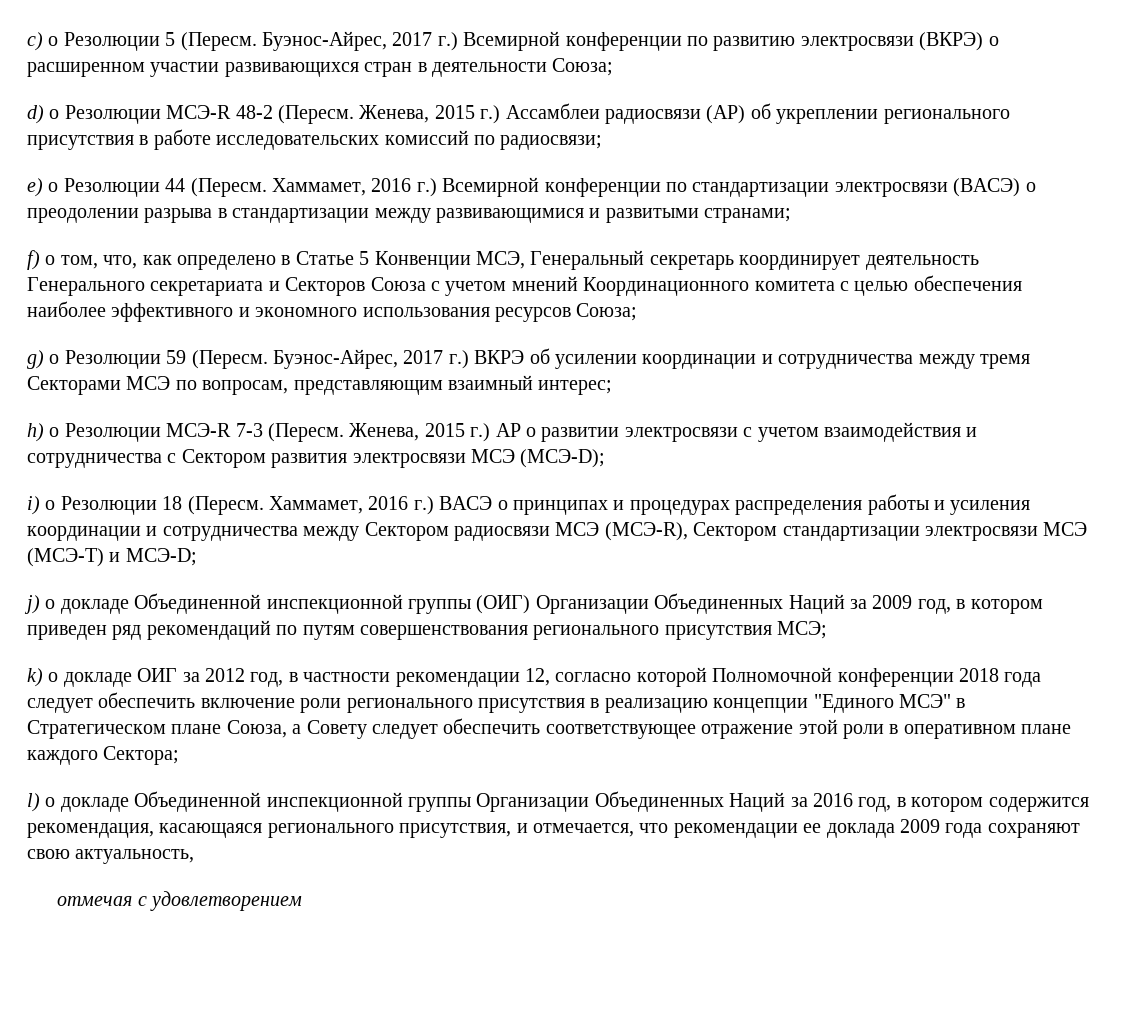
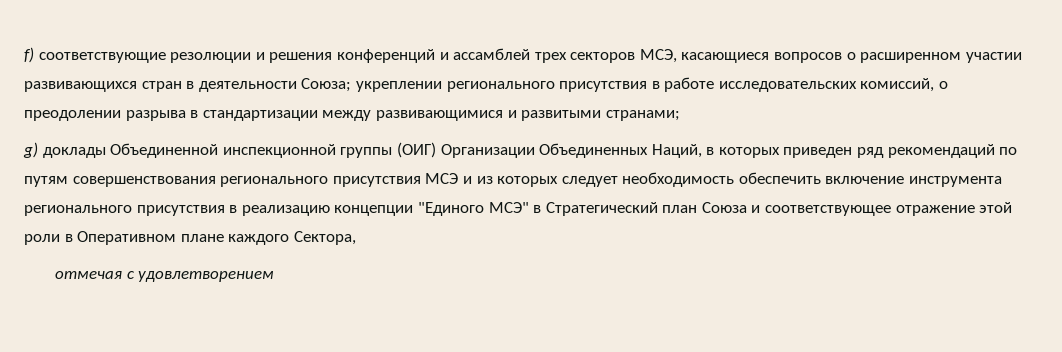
- c) о Резолюции 5 (Пересм. Буэнос-Айрес, 2017 г.) Всемирной конференции по развитию электросвязи (ВКРЭ) о расширенном участии развивающихся стран в деятельности Союза;
- d) о Резолюции МСЭ-R 48-2 (Пересм. Женева, 2015 г.) Ассамблеи радиосвязи (АР) об укреплении регионального присутствия в работе исследовательских комиссий по радиосвязи;
- e) о Резолюции 44 (Пересм. Хаммамет, 2016 г.) Всемирной конференции по стандартизации электросвязи (ВАСЭ) о преодолении разрыва в стандартизации между развивающимися и развитыми странами;
+ f) соответствующие резолюции и решения конференций и ассамблей трех секторов МСЭ, касающиеся вопросов о расширенном участии развивающихся стран в деятельности Союза; укреплении регионального присутствия в работе исследовательских комиссий, о преодолении разрыва в стандартизации между развивающимися и развитыми странами;
- f) о том, что, как определено в Статье 5 Конвенции МСЭ, Генеральный секретарь координирует деятельность Генерального секретариата и Секторов Союза с учетом мнений Координационного комитета с целью обеспечения наиболее эффективного и экономного использования ресурсов Союза;
- g) о Резолюции 59 (Пересм. Буэнос-Айрес, 2017 г.) ВКРЭ об усилении координации и сотрудничества между тремя Секторами МСЭ по вопросам, представляющим взаимный интерес;
- h) о Резолюции МСЭ-R 7-3 (Пересм. Женева, 2015 г.) АР о развитии электросвязи с учетом взаимодействия и сотрудничества с Сектором развития электросвязи МСЭ (МСЭ-D);
- i) о Резолюции 18 (Пересм. Хаммамет, 2016 г.) ВАСЭ о принципах и процедурах распределения работы и усиления координации и сотрудничества между Сектором радиосвязи МСЭ (МСЭ-R), Сектором стандартизации электросвязи МСЭ (МСЭ-Т) и МСЭ-D;
- j) о докладе Объединенной инспекционной группы (ОИГ) Организации Объединенных Наций за 2009 год, в котором приведен ряд рекомендаций по путям совершенствования регионального присутствия МСЭ;
- k) о докладе ОИГ за 2012 год, в частности рекомендации 12, согласно которой Полномочной конференции 2018 года следует обеспечить включение роли регионального присутствия в реализацию концепции "Единого МСЭ" в Стратегическом плане Союза, а Совету следует обеспечить соответствующее отражение этой роли в оперативном плане каждого Сектора;
- l) о докладе Объединенной инспекционной группы Организации Объединенных Наций за 2016 год, в котором содержится рекомендация, касающаяся регионального присутствия, и отмечается, что рекомендации ее доклада 2009 года сохраняют свою актуальность,
+ g) доклады Объединенной инспекционной группы (ОИГ) Организации Объединенных Наций, в которых приведен ряд рекомендаций по путям совершенствования регионального присутствия МСЭ и из которых следует необходимость обеспечить включение инструмента регионального присутствия в реализацию концепции "Единого МСЭ" в Стратегический план Союза и соответствующее отражение этой роли в Оперативном плане каждого Сектора,

